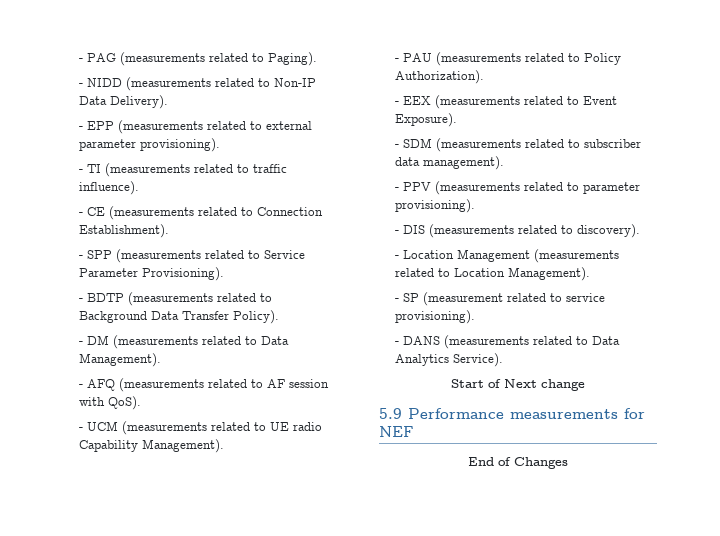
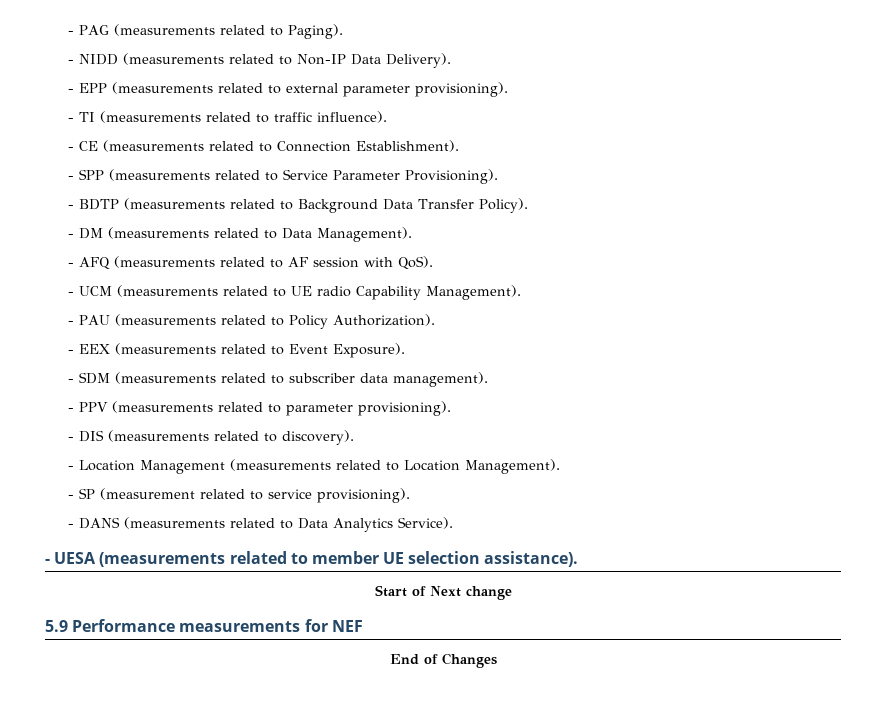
+ - UESA (measurements related to member UE selection assistance).

